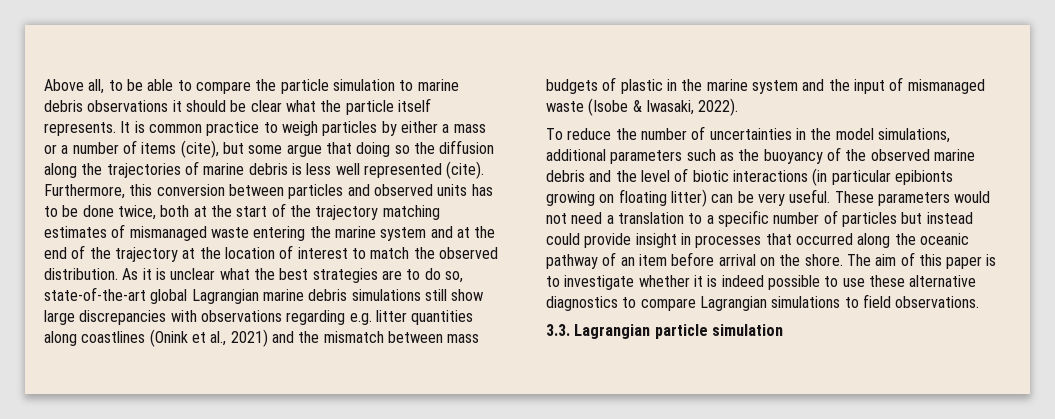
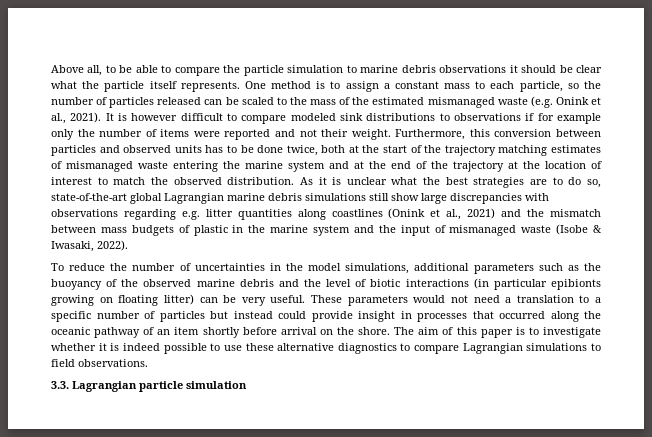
- It is common practice to weigh particles by either a mass or a number of items (cite), but some argue that doing so the diffusion along the trajectories of marine debris is less well represented (cite).
+ One method is to assign a constant mass to each particle, so the number of particles released can be scaled to the mass of the estimated mismanaged waste (e.g. Onink et al., 2021). It is however difficult to compare modeled sink distributions to observations if for example only the number of items were reported and not their weight.
- These parameters would not need a translation to a specific number of particles but instead could provide insight in processes that occurred along the oceanic pathway of an item before arrival on the shore.
+ These parameters would not need a translation to a specific number of particles but instead could provide insight in processes that occurred along the oceanic pathway of an item shortly before arrival on the shore.

